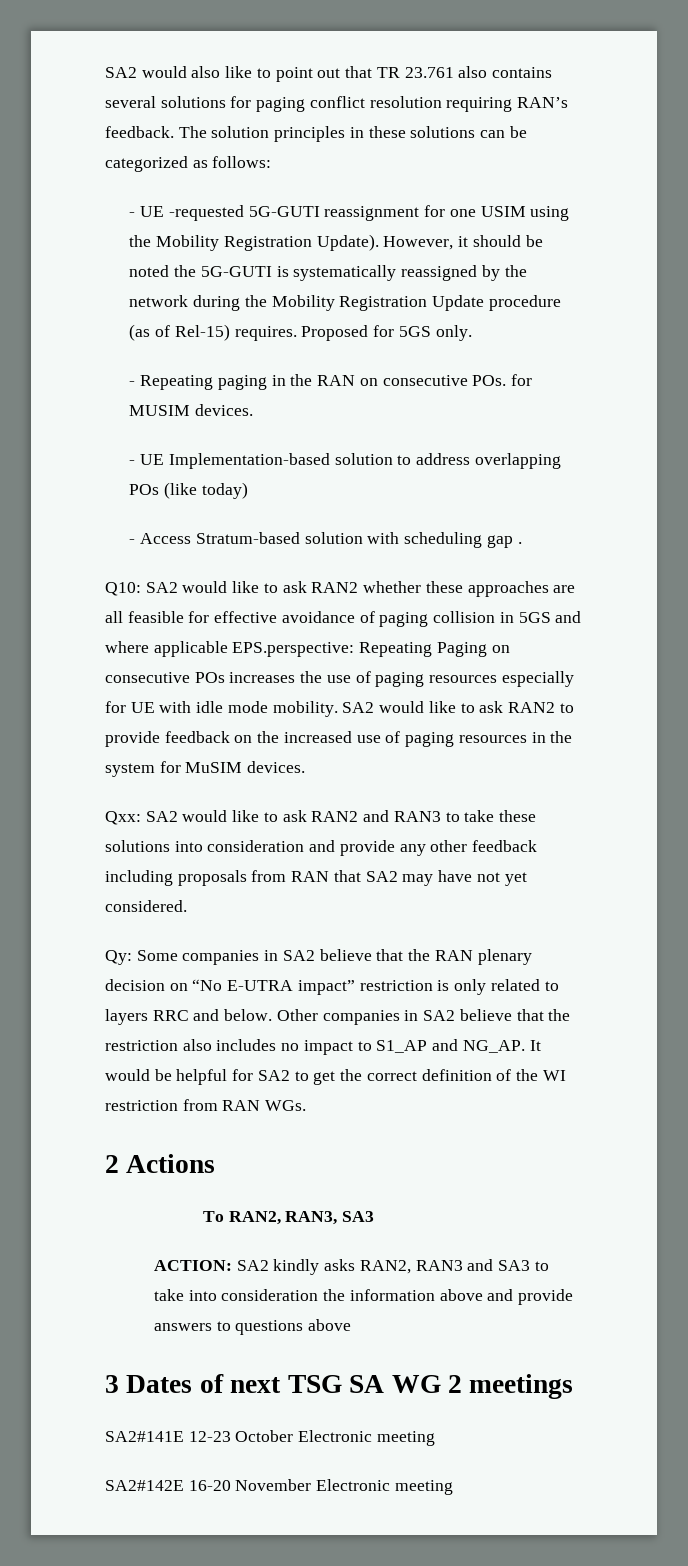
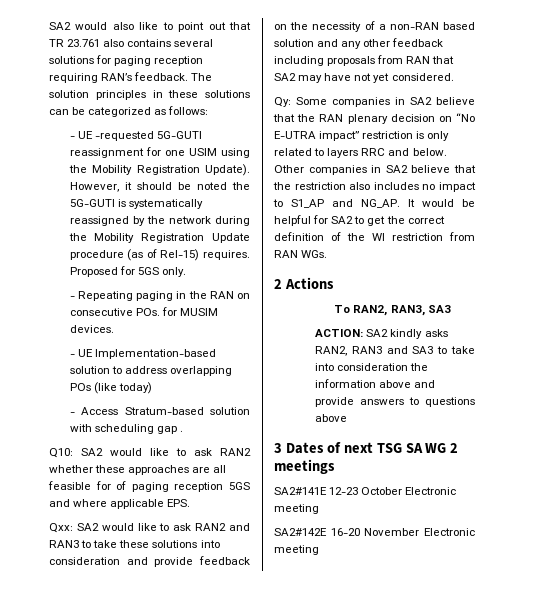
- SA2 would also like to point out that TR 23.761 also contains several solutions for paging conflict resolution requiring RAN’s feedback.
+ SA2 would also like to point out that TR 23.761 also contains several solutions for paging reception requiring RAN’s feedback.
- Q10: SA2 would like to ask RAN2 whether these approaches are all feasible for effective avoidance of paging collision in 5GS and where applicable EPS.perspective: Repeating Paging on consecutive POs increases the use of paging resources especially for UE with idle mode mobility. SA2 would like to ask RAN2 to provide feedback on the increased use of paging resources in the system for MuSIM devices.
+ Q10: SA2 would like to ask RAN2 whether these approaches are all feasible for of paging reception 5GS and where applicable EPS.
- Qxx: SA2 would like to ask RAN2 and RAN3 to take these solutions into consideration and provide any other feedback including proposals from RAN that SA2 may have not yet considered.
+ Qxx: SA2 would like to ask RAN2 and RAN3 to take these solutions into consideration and provide feedback on the necessity of a non-RAN based solution and any other feedback including proposals from RAN that SA2 may have not yet considered.

